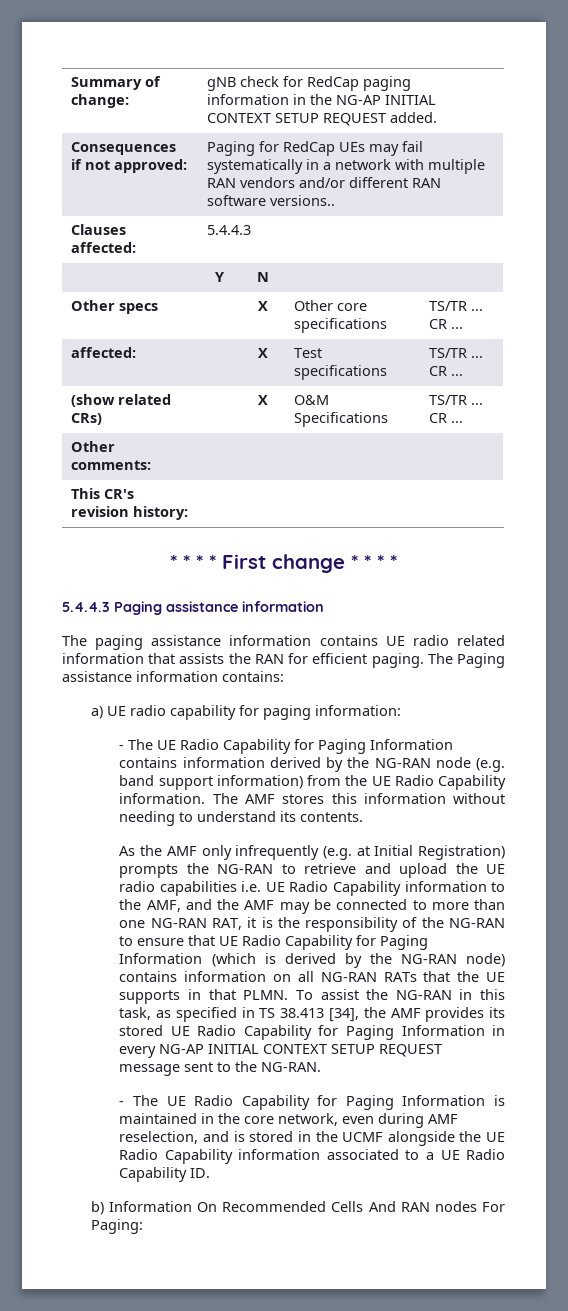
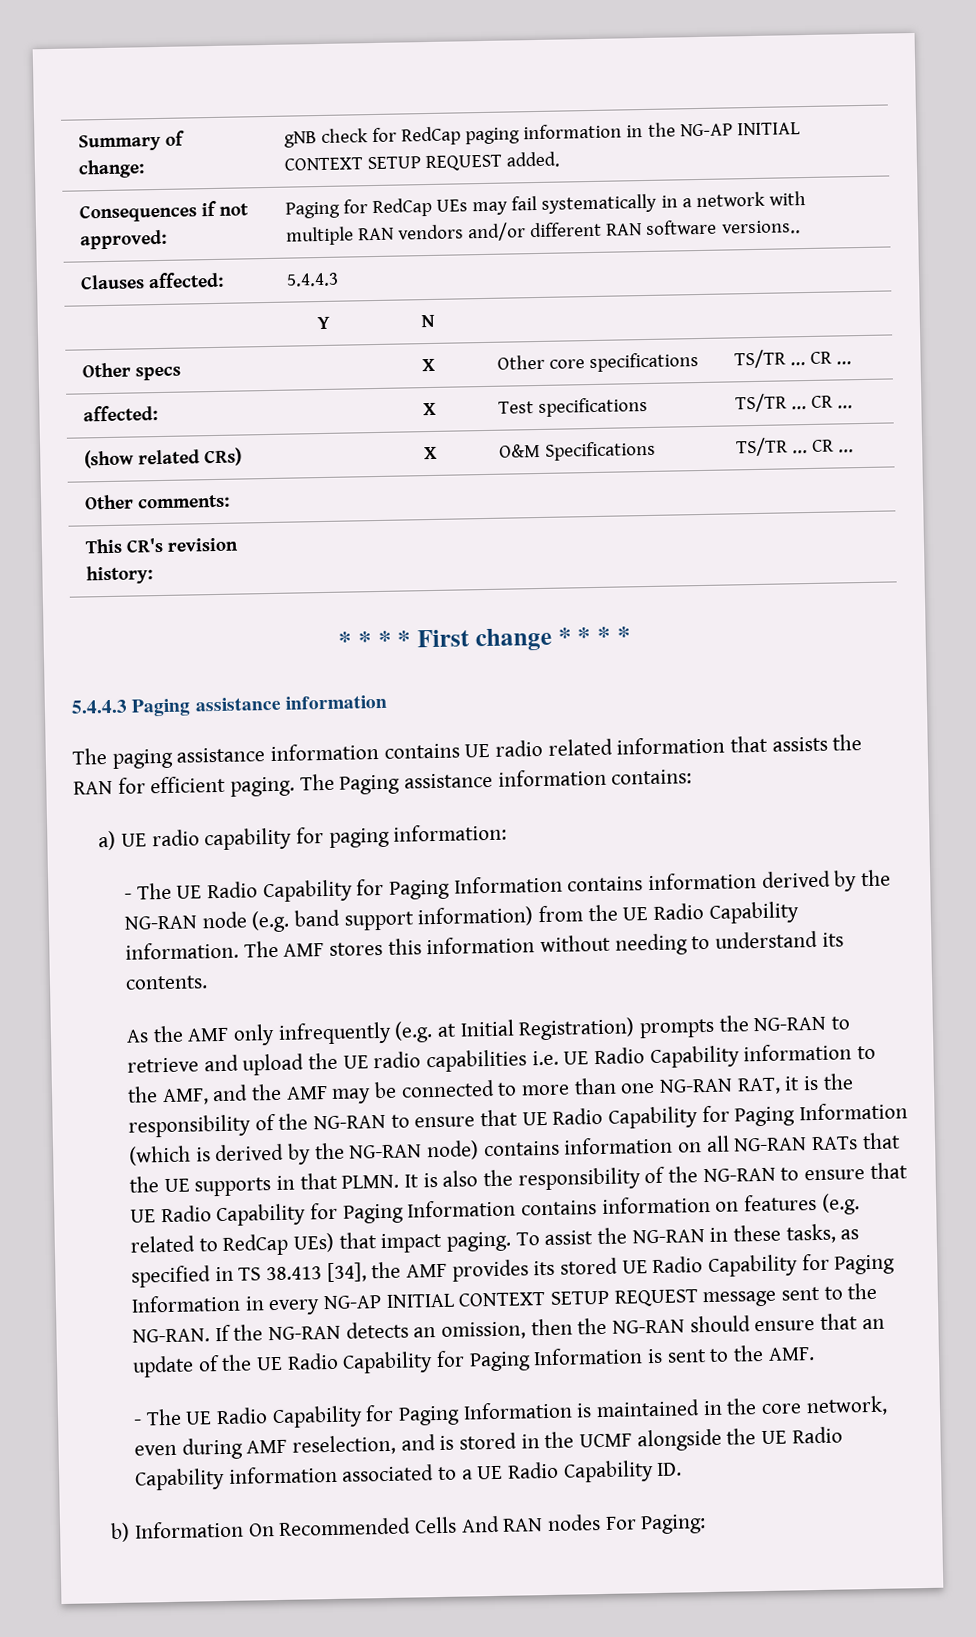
+ It is also the responsibility of the NG-RAN to ensure that UE Radio Capability for Paging Information contains information on features (e.g. related to RedCap UEs) that impact paging.
- To assist the NG-RAN in this task, as specified in TS 38.413 [34], the AMF provides its stored UE Radio Capability for Paging Information in every NG-AP INITIAL CONTEXT SETUP REQUEST message sent to the NG-RAN.
+ To assist the NG-RAN in these tasks, as specified in TS 38.413 [34], the AMF provides its stored UE Radio Capability for Paging Information in every NG-AP INITIAL CONTEXT SETUP REQUEST message sent to the NG-RAN. If the NG-RAN detects an omission, then the NG-RAN should ensure that an update of the UE Radio Capability for Paging Information is sent to the AMF.

